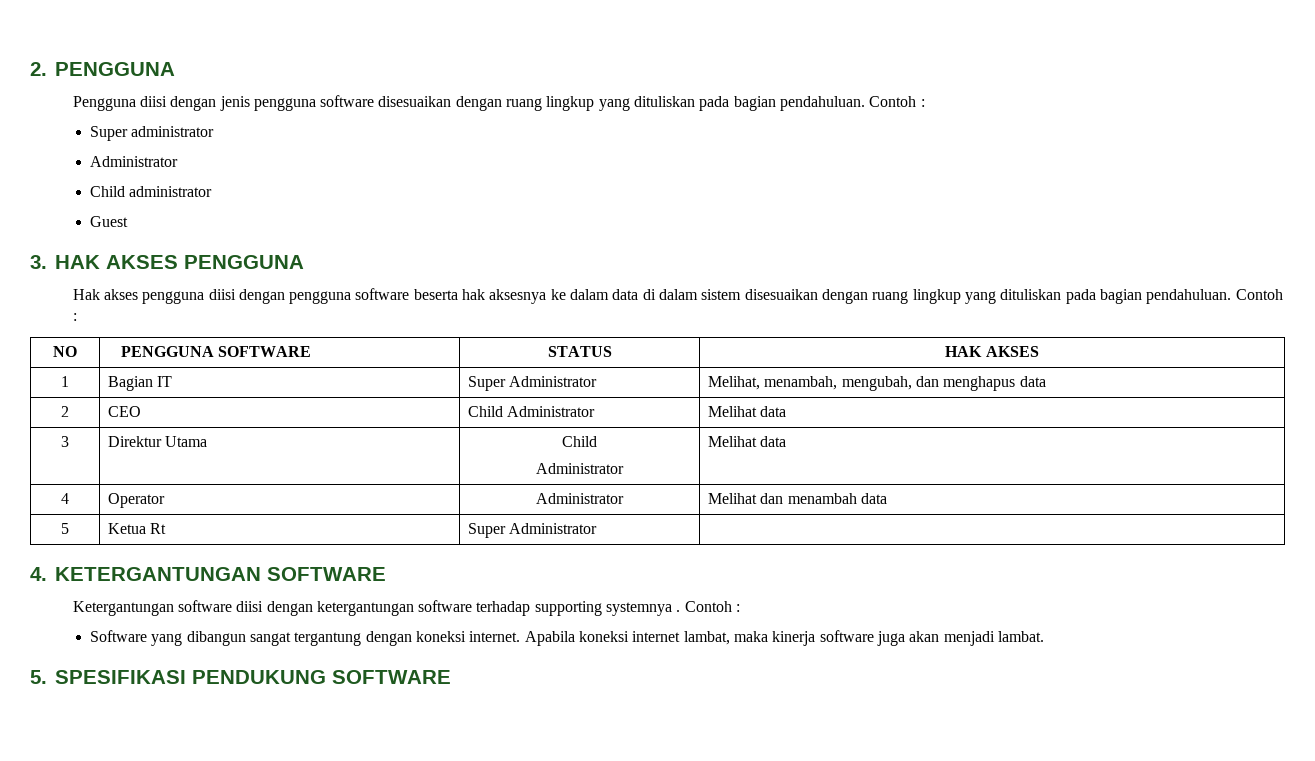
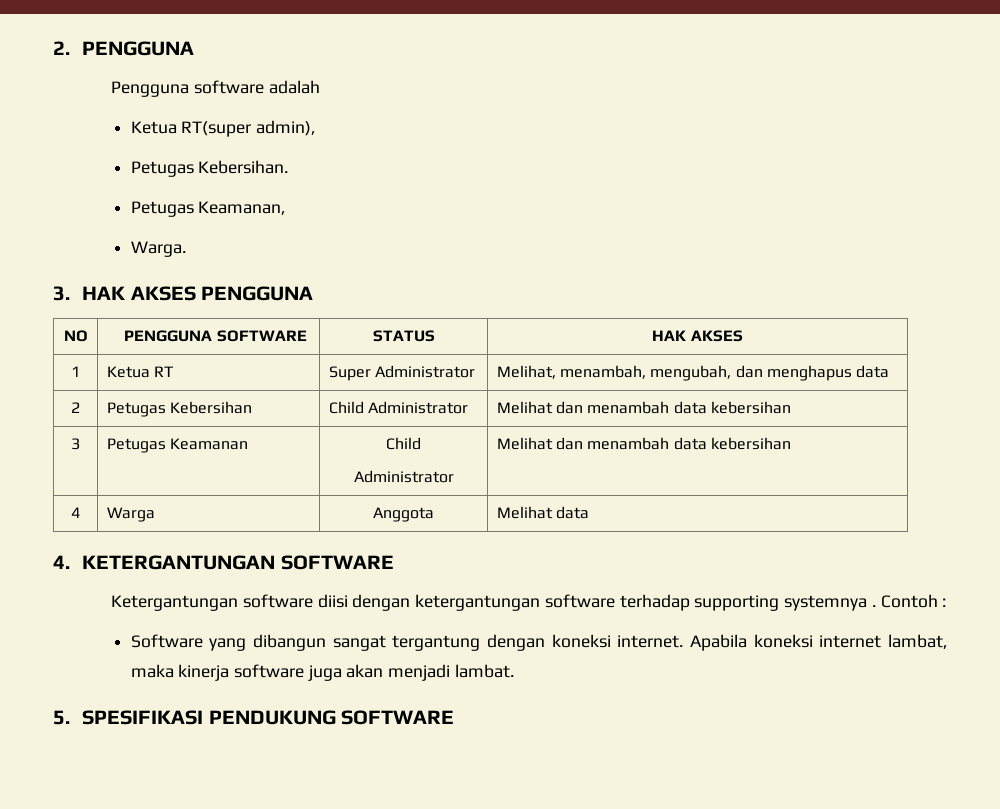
- Pengguna diisi dengan jenis pengguna software disesuaikan dengan ruang lingkup yang dituliskan pada bagian pendahuluan. Contoh :
- Super administrator
- Administrator
- Child administrator
- Guest
+ Pengguna software adalah
+ Ketua RT(super admin),
+ Petugas Kebersihan.
+ Petugas Keamanan,
+ Warga.
  3. HAK AKSES PENGGUNA
- Hak akses pengguna diisi dengan pengguna software beserta hak aksesnya ke dalam data di dalam sistem disesuaikan dengan ruang lingkup yang dituliskan pada bagian pendahuluan. Contoh :
- 1 | Bagian IT | Super Administrator | Melihat, menambah, mengubah, dan menghapus data
+ 1 | Ketua RT | Super Administrator | Melihat, menambah, mengubah, dan menghapus data
- 2 | CEO | Child Administrator | Melihat data
+ 2 | Petugas Kebersihan | Child Administrator | Melihat dan menambah data kebersihan
- 3 | Direktur Utama | Child
- Administrator | Melihat data
+ 3 | Petugas Keamanan | Child
+ Administrator | Melihat dan menambah data kebersihan
- 4 | Operator | Administrator | Melihat dan menambah data
- 5 | Ketua Rt | Super Administrator |
+ 4 | Warga | Anggota | Melihat data

